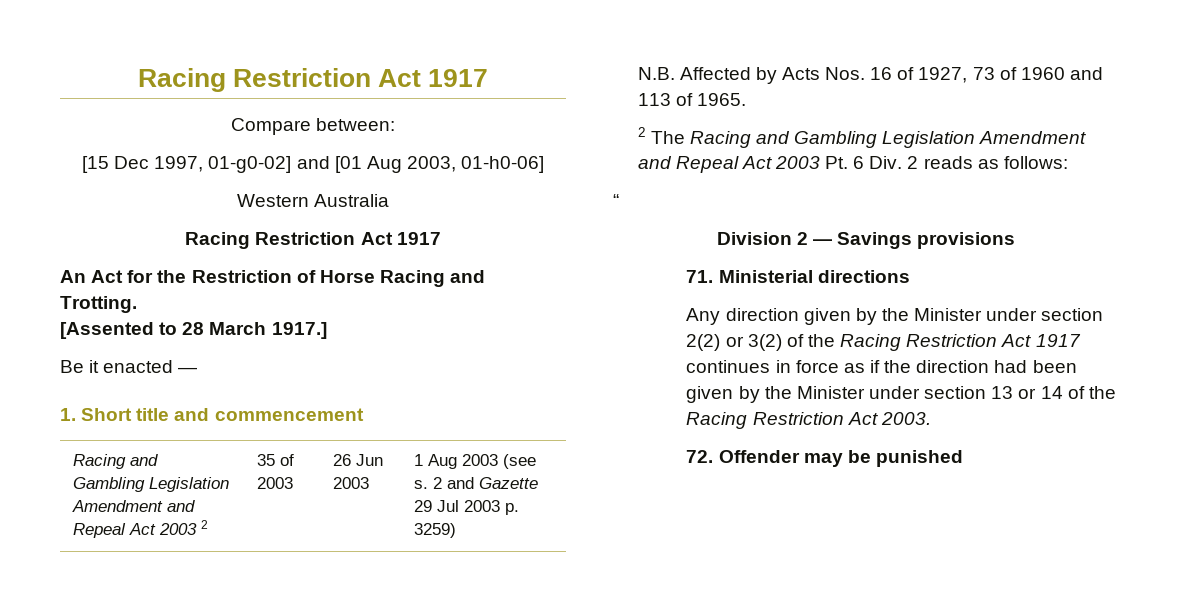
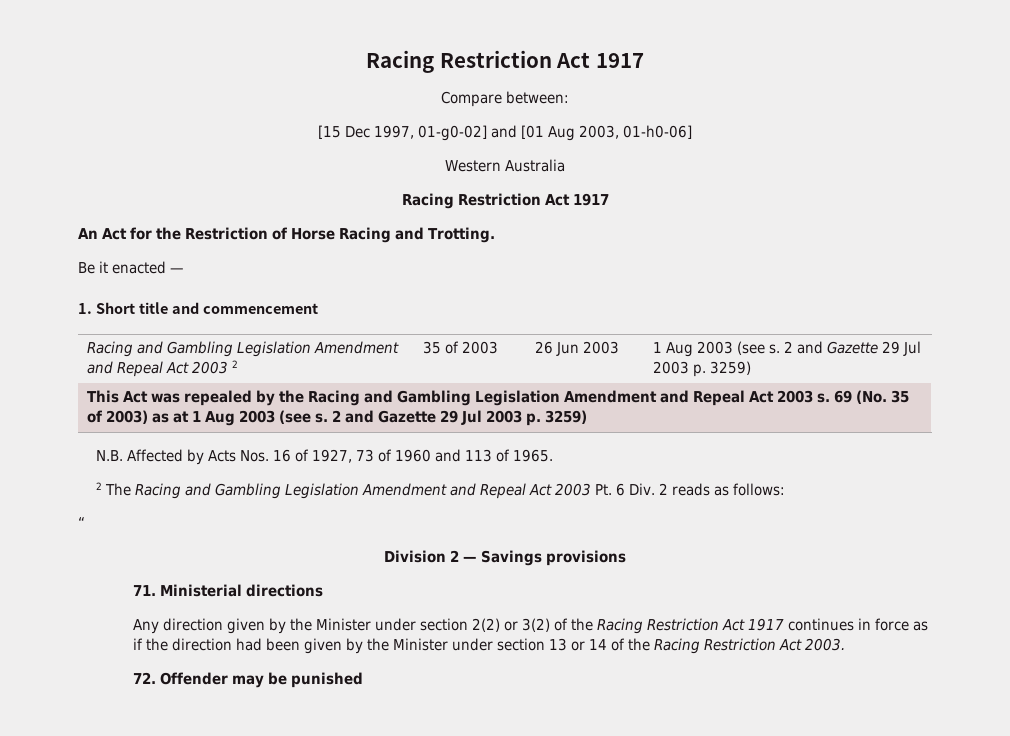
- [Assented to 28 March 1917.]
+ This Act was repealed by the Racing and Gambling Legislation Amendment and Repeal Act 2003 s. 69 (No. 35 of 2003) as at 1 Aug 2003 (see s. 2 and Gazette 29 Jul 2003 p. 3259)

